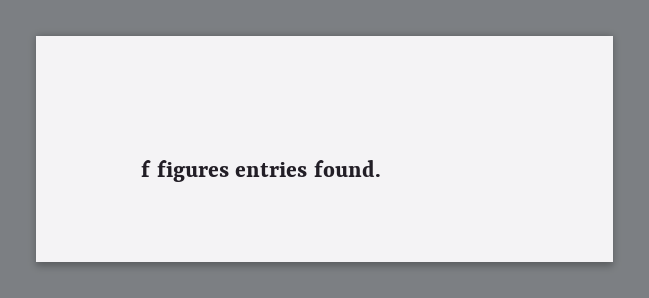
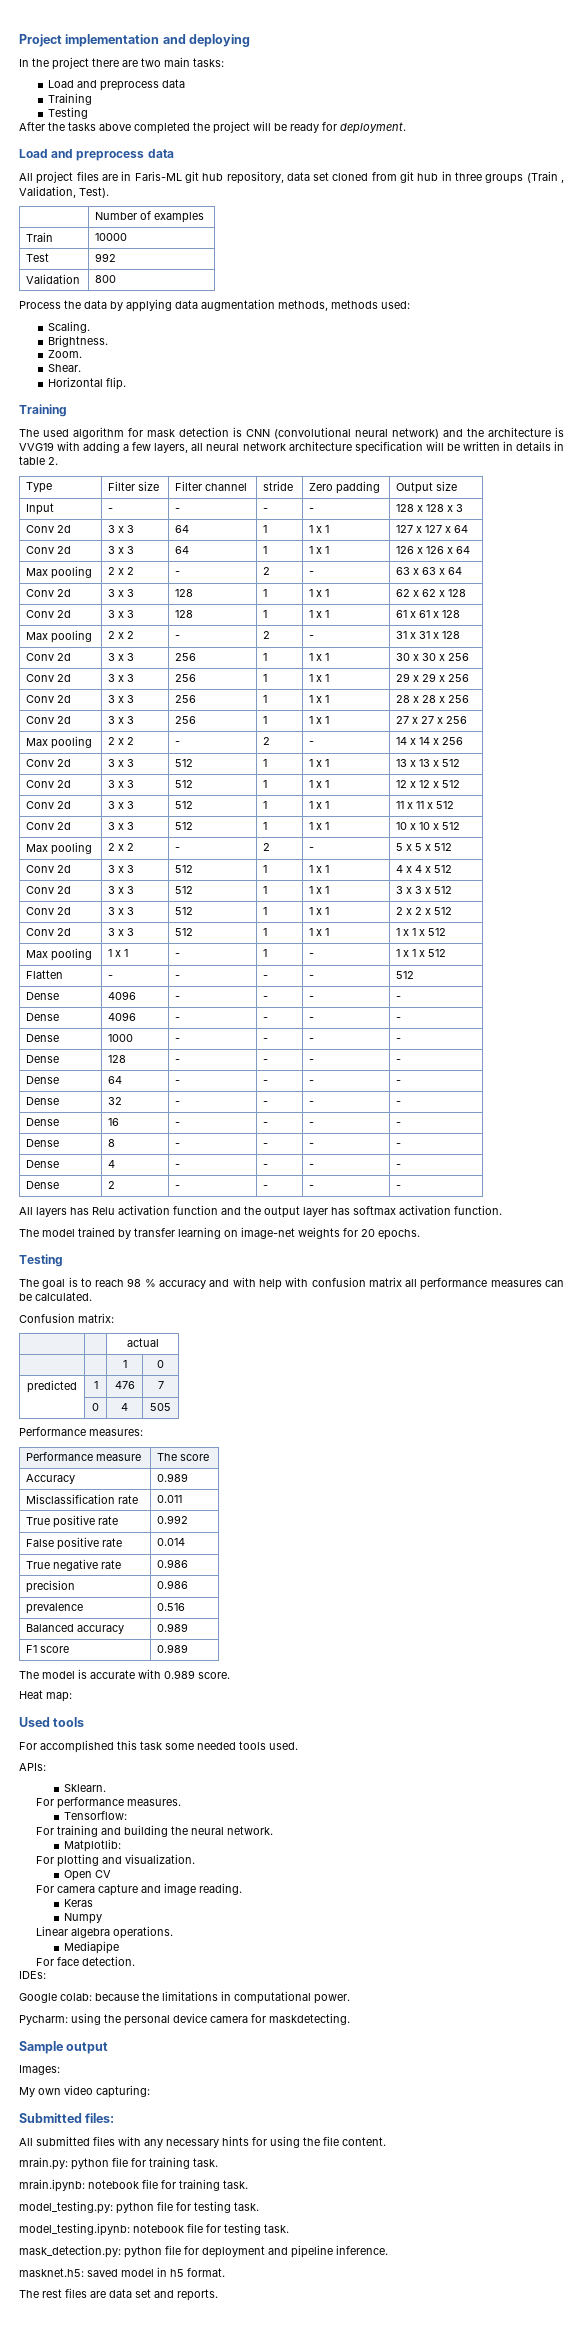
- f figures entries found.
+ Project implementation and deploying
+ In the project there are two main tasks:
+ Load and preprocess data
+ Training
+ Testing
+ After the tasks above completed the project will be ready for deployment.
+ Load and preprocess data
+ All project files are in Faris-ML git hub repository, data set cloned from git hub in three groups (Train , Validation, Test).
+ | Number of examples
+ Train | 10000
+ Test | 992
+ Validation | 800
+ Process the data by applying data augmentation methods, methods used:
+ Scaling.
+ Brightness.
+ Zoom.
+ Shear.
+ Horizontal flip.
+ Training
+ The used algorithm for mask detection is CNN (convolutional neural network) and the architecture is VVG19 with adding a few layers, all neural network architecture specification will be written in details in table 2.
+ Type | Filter size | Filter channel | stride | Zero padding | Output size
+ Input | - | - | - | - | 128 x 128 x 3
+ Conv 2d | 3 x 3 | 64 | 1 | 1 x 1 | 127 x 127 x 64
+ Conv 2d | 3 x 3 | 64 | 1 | 1 x 1 | 126 x 126 x 64
+ Max pooling | 2 x 2 | - | 2 | - | 63 x 63 x 64
+ Conv 2d | 3 x 3 | 128 | 1 | 1 x 1 | 62 x 62 x 128
+ Conv 2d | 3 x 3 | 128 | 1 | 1 x 1 | 61 x 61 x 128
+ Max pooling | 2 x 2 | - | 2 | - | 31 x 31 x 128
+ Conv 2d | 3 x 3 | 256 | 1 | 1 x 1 | 30 x 30 x 256
+ Conv 2d | 3 x 3 | 256 | 1 | 1 x 1 | 29 x 29 x 256
+ Conv 2d | 3 x 3 | 256 | 1 | 1 x 1 | 28 x 28 x 256
+ Conv 2d | 3 x 3 | 256 | 1 | 1 x 1 | 27 x 27 x 256
+ Max pooling | 2 x 2 | - | 2 | - | 14 x 14 x 256
+ Conv 2d | 3 x 3 | 512 | 1 | 1 x 1 | 13 x 13 x 512
+ Conv 2d | 3 x 3 | 512 | 1 | 1 x 1 | 12 x 12 x 512
+ Conv 2d | 3 x 3 | 512 | 1 | 1 x 1 | 11 x 11 x 512
+ Conv 2d | 3 x 3 | 512 | 1 | 1 x 1 | 10 x 10 x 512
+ Max pooling | 2 x 2 | - | 2 | - | 5 x 5 x 512
+ Conv 2d | 3 x 3 | 512 | 1 | 1 x 1 | 4 x 4 x 512
+ Conv 2d | 3 x 3 | 512 | 1 | 1 x 1 | 3 x 3 x 512
+ Conv 2d | 3 x 3 | 512 | 1 | 1 x 1 | 2 x 2 x 512
+ Conv 2d | 3 x 3 | 512 | 1 | 1 x 1 | 1 x 1 x 512
+ Max pooling | 1 x 1 | - | 1 | - | 1 x 1 x 512
+ Flatten | - | - | - | - | 512
+ Dense | 4096 | - | - | - | -
+ Dense | 4096 | - | - | - | -
+ Dense | 1000 | - | - | - | -
+ Dense | 128 | - | - | - | -
+ Dense | 64 | - | - | - | -
+ Dense | 32 | - | - | - | -
+ Dense | 16 | - | - | - | -
+ Dense | 8 | - | - | - | -
+ Dense | 4 | - | - | - | -
+ Dense | 2 | - | - | - | -
+ All layers has Relu activation function and the output layer has softmax activation function.
+ The model trained by transfer learning on image-net weights for 20 epochs.
+ Testing
+ The goal is to reach 98 % accuracy and with help with confusion matrix all performance measures can be calculated.
+ Confusion matrix:
+ | | actual
+ | | 1 | 0
+ predicted | 1 | 476 | 7
+ | 0 | 4 | 505
+ Performance measures:
+ Performance measure | The score
+ Accuracy | 0.989
+ Misclassification rate | 0.011
+ True positive rate | 0.992
+ False positive rate | 0.014
+ True negative rate | 0.986
+ precision | 0.986
+ prevalence | 0.516
+ Balanced accuracy | 0.989
+ F1 score | 0.989
+ The model is accurate with 0.989 score.
+ Heat map:
+ Used tools
+ For accomplished this task some needed tools used.
+ APIs:
+ Sklearn.
+ For performance measures.
+ Tensorflow:
+ For training and building the neural network.
+ Matplotlib:
+ For plotting and visualization.
+ Open CV
+ For camera capture and image reading.
+ Keras
+ Numpy
+ Linear algebra operations.
+ Mediapipe
+ For face detection.
+ IDEs:
+ Google colab: because the limitations in computational power.
+ Pycharm: using the personal device camera for maskdetecting.
+ Sample output
+ Images:
+ My own video capturing:
+ Submitted files:
+ All submitted files with any necessary hints for using the file content.
+ mrain.py: python file for training task.
+ mrain.ipynb: notebook file for training task.
+ model_testing.py: python file for testing task.
+ model_testing.ipynb: notebook file for testing task.
+ mask_detection.py: python file for deployment and pipeline inference.
+ masknet.h5: saved model in h5 format.
+ The rest files are data set and reports.

